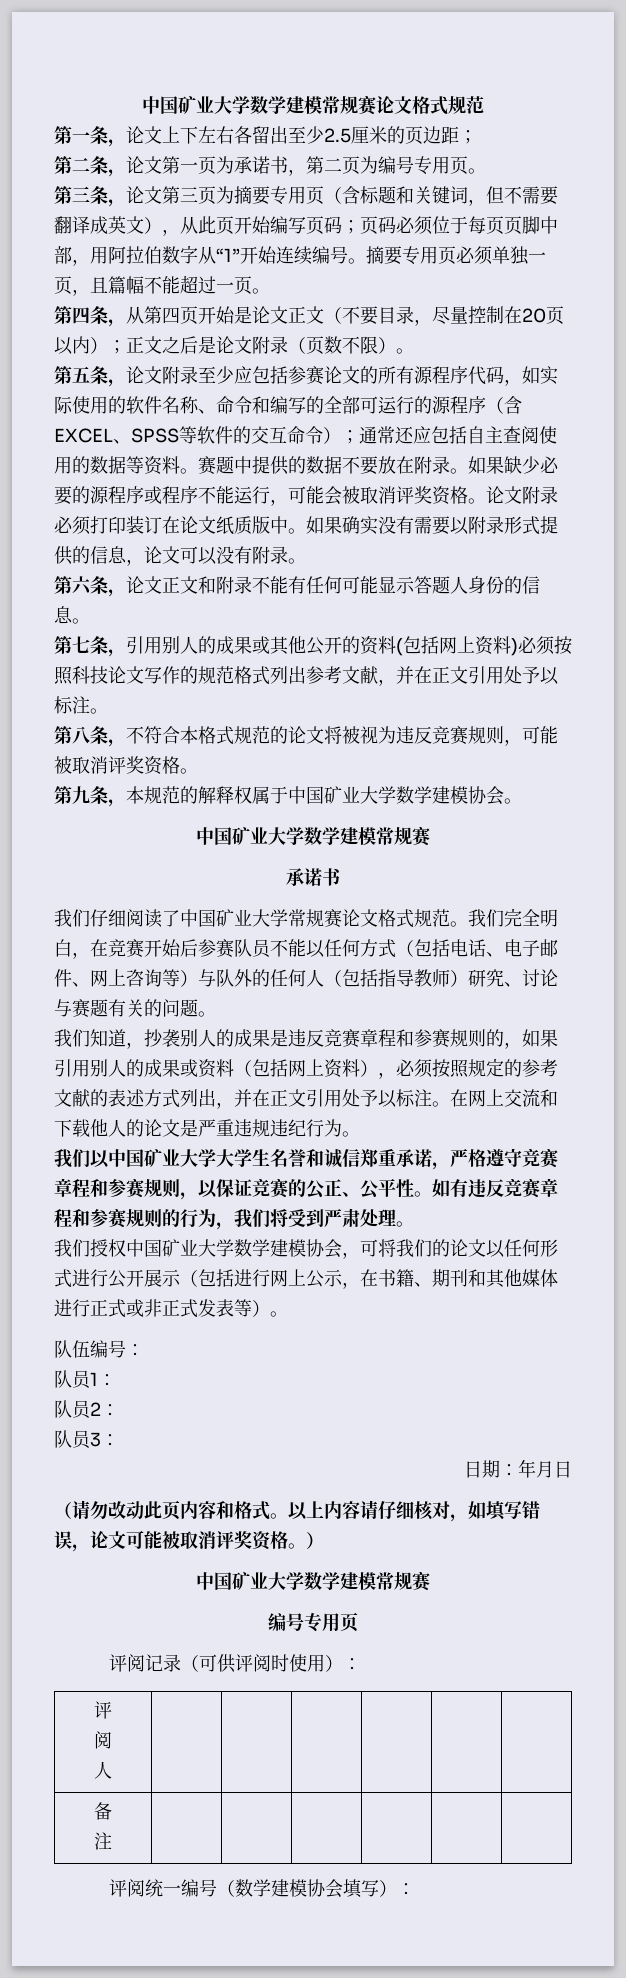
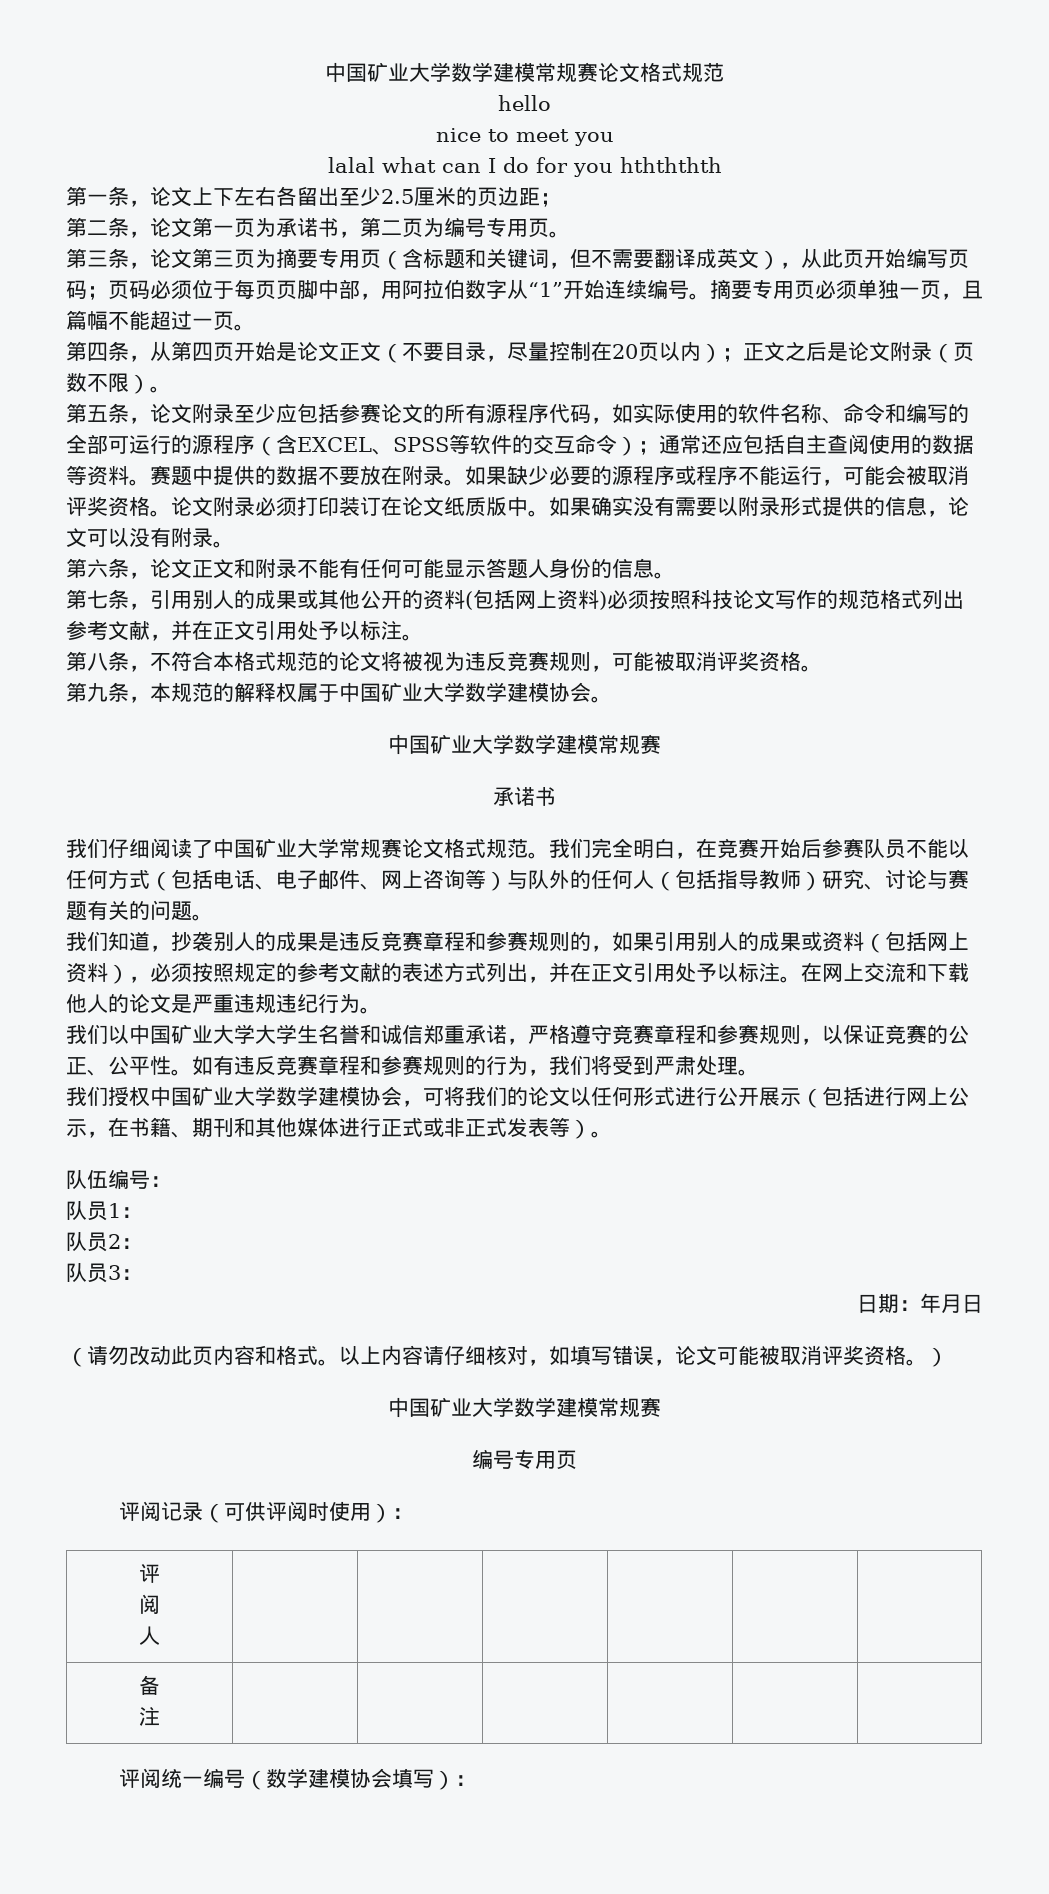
+ hello
+ nice to meet you
+ lalal what can I do for you hthththth

